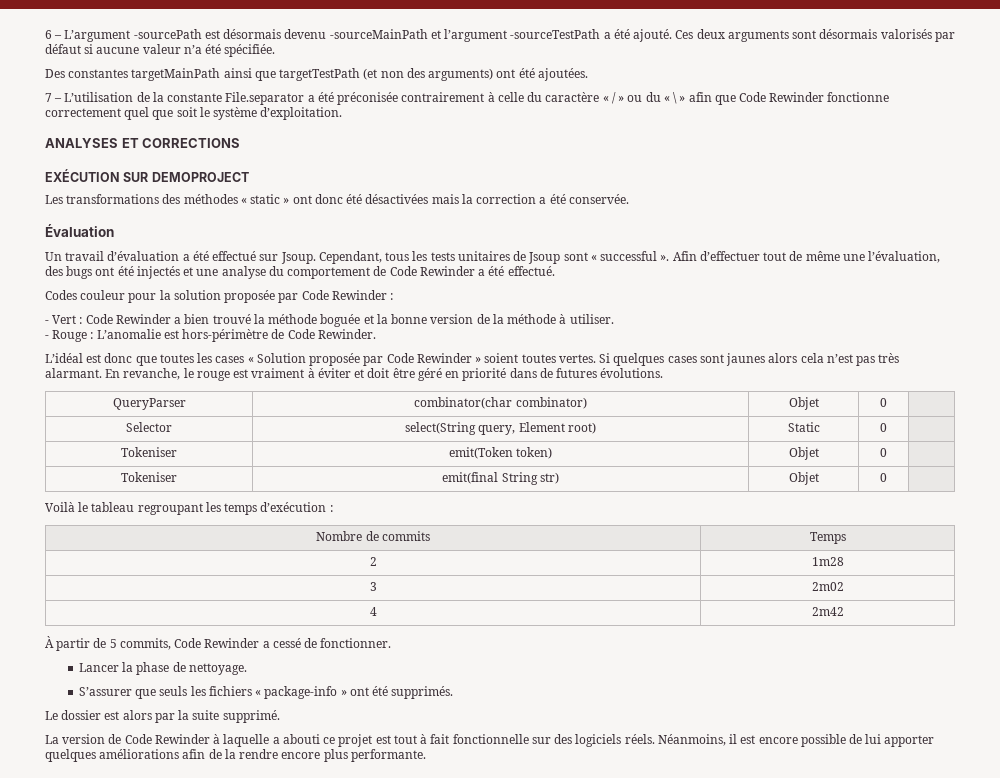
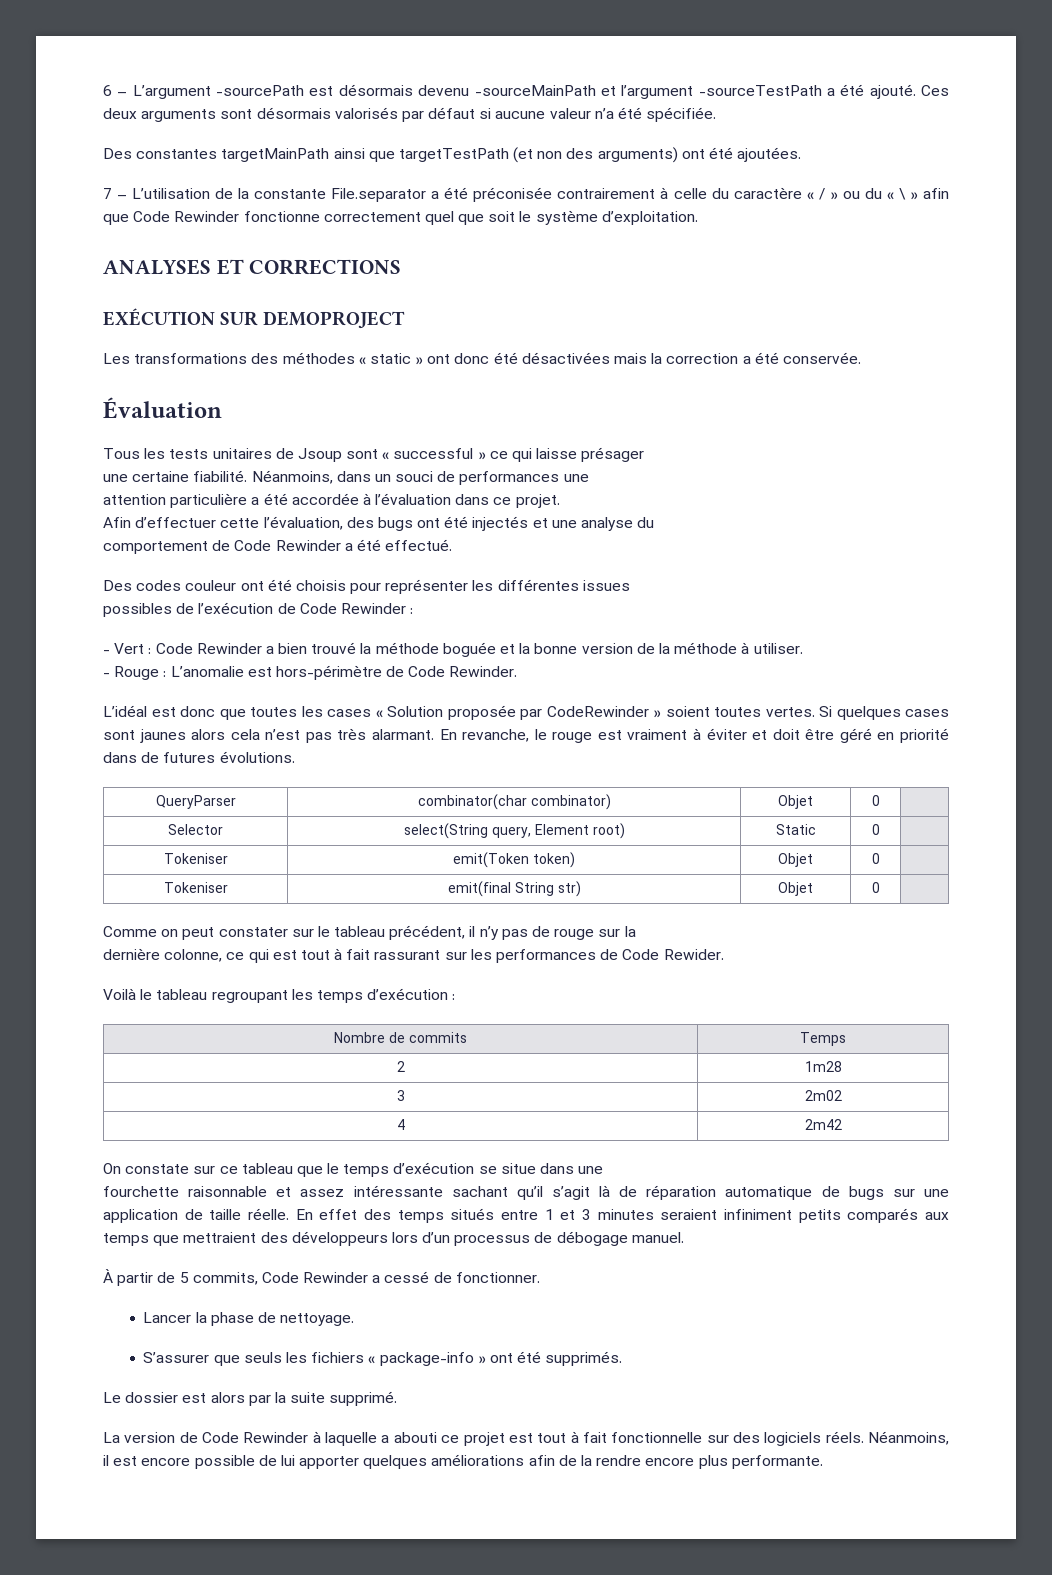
- Un travail d’évaluation a été effectué sur Jsoup. Cependant, tous les tests unitaires de Jsoup sont « successful ». Afin d’effectuer tout de même une l’évaluation, des bugs ont été injectés et une analyse du comportement de Code Rewinder a été effectué.
+ Tous les tests unitaires de Jsoup sont « successful » ce qui laisse présager
+ une certaine fiabilité. Néanmoins, dans un souci de performances une
+ attention particulière a été accordée à l’évaluation dans ce projet.
+ Afin d’effectuer cette l’évaluation, des bugs ont été injectés et une analyse du
+ comportement de Code Rewinder a été effectué.
- Codes couleur pour la solution proposée par Code Rewinder :
+ Des codes couleur ont été choisis pour représenter les différentes issues
+ possibles de l’exécution de Code Rewinder :
- L’idéal est donc que toutes les cases « Solution proposée par Code Rewinder » soient toutes vertes.
+ L’idéal est donc que toutes les cases « Solution proposée par CodeRewinder » soient toutes vertes.
+ Comme on peut constater sur le tableau précédent, il n’y pas de rouge sur la
+ dernière colonne, ce qui est tout à fait rassurant sur les performances de Code Rewider.
+ On constate sur ce tableau que le temps d’exécution se situe dans une
+ fourchette raisonnable et assez intéressante sachant qu’il s’agit là de réparation automatique de bugs sur une application de taille réelle. En effet des temps situés entre 1 et 3 minutes seraient infiniment petits comparés aux temps que mettraient des développeurs lors d’un processus de débogage manuel.

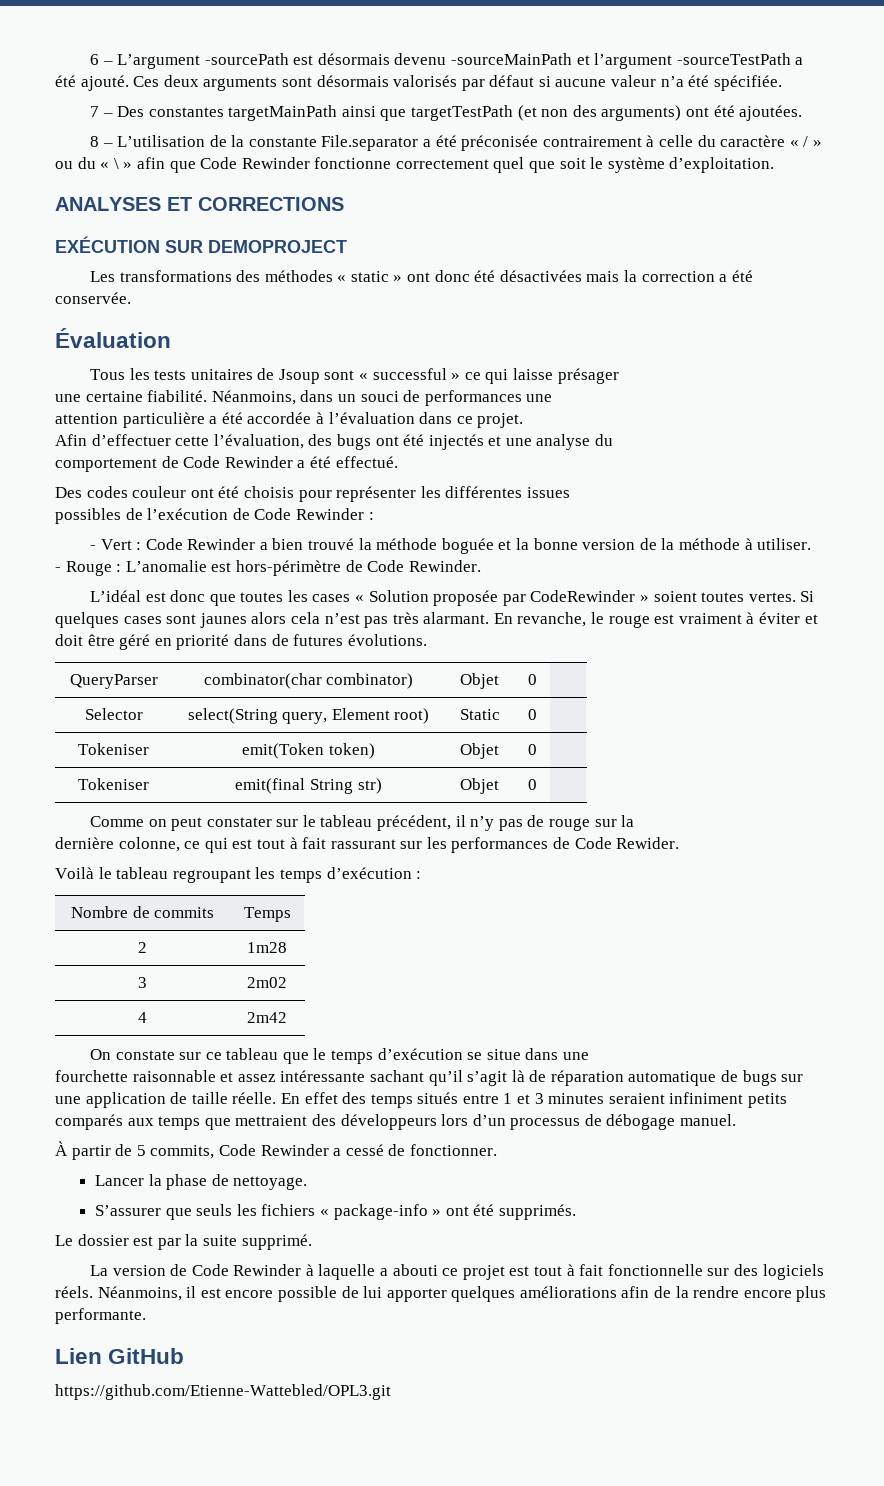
- Des constantes targetMainPath ainsi que targetTestPath (et non des arguments) ont été ajoutées.
+ 7 – Des constantes targetMainPath ainsi que targetTestPath (et non des arguments) ont été ajoutées.
- 7 – L’utilisation de la constante File.separator a été préconisée contrairement à celle du caractère « / » ou du « \ » afin que Code Rewinder fonctionne correctement quel que soit le système d’exploitation.
+ 8 – L’utilisation de la constante File.separator a été préconisée contrairement à celle du caractère « / » ou du « \ » afin que Code Rewinder fonctionne correctement quel que soit le système d’exploitation.
- Le dossier est alors par la suite supprimé.
+ Le dossier est par la suite supprimé.
+ Lien GitHub
+ https://github.com/Etienne-Wattebled/OPL3.git

